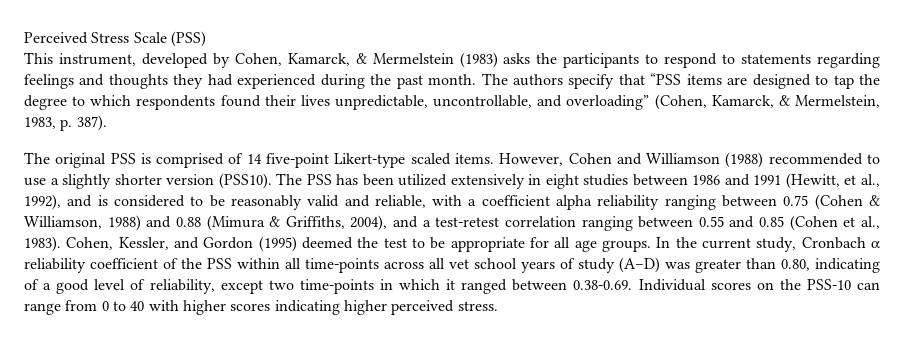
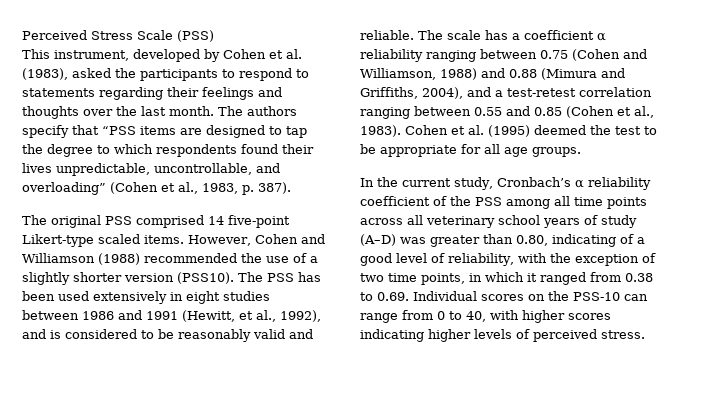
- This instrument, developed by Cohen, Kamarck, & Mermelstein (1983) asks the participants to respond to statements regarding feelings and thoughts they had experienced during the past month.
+ This instrument, developed by Cohen et al. (1983), asked the participants to respond to statements regarding their feelings and thoughts over the last month.
- The authors specify that “PSS items are designed to tap the degree to which respondents found their lives unpredictable, uncontrollable, and overloading” (Cohen, Kamarck, & Mermelstein, 1983, p. 387).
+ The authors specify that “PSS items are designed to tap the degree to which respondents found their lives unpredictable, uncontrollable, and overloading” (Cohen et al., 1983, p. 387).
- The original PSS is comprised of 14 five-point Likert-type scaled items.
+ The original PSS comprised 14 five-point Likert-type scaled items.
- However, Cohen and Williamson (1988) recommended to use a slightly shorter version (PSS10).
+ However, Cohen and Williamson (1988) recommended the use of a slightly shorter version (PSS10).
- The PSS has been utilized extensively in eight studies between 1986 and 1991 (Hewitt, et al., 1992), and is considered to be reasonably valid and reliable, with a coefficient alpha reliability ranging between 0.75 (Cohen & Williamson, 1988) and 0.88 (Mimura & Griffiths, 2004), and a test-retest correlation ranging between 0.55 and 0.85 (Cohen et al., 1983).
+ The PSS has been used extensively in eight studies between 1986 and 1991 (Hewitt, et al., 1992), and is considered to be reasonably valid and reliable. The scale has a coefficient α reliability ranging between 0.75 (Cohen and Williamson, 1988) and 0.88 (Mimura and Griffiths, 2004), and a test-retest correlation ranging between 0.55 and 0.85 (Cohen et al., 1983).
- Cohen, Kessler, and Gordon (1995) deemed the test to be appropriate for all age groups. In the current study, Cronbach α reliability coefficient of the PSS within all time-points across all vet school years of study (A–D) was greater than 0.80, indicating of a good level of reliability, except two time-points in which it ranged between 0.38-0.69. Individual scores on the PSS-10 can range from 0 to 40 with higher scores indicating higher perceived stress.
+ Cohen et al. (1995) deemed the test to be appropriate for all age groups.
+ In the current study, Cronbach’s α reliability coefficient of the PSS among all time points across all veterinary school years of study (A–D) was greater than 0.80, indicating of a good level of reliability, with the exception of two time points, in which it ranged from 0.38 to 0.69. Individual scores on the PSS-10 can range from 0 to 40, with higher scores indicating higher levels of perceived stress.

